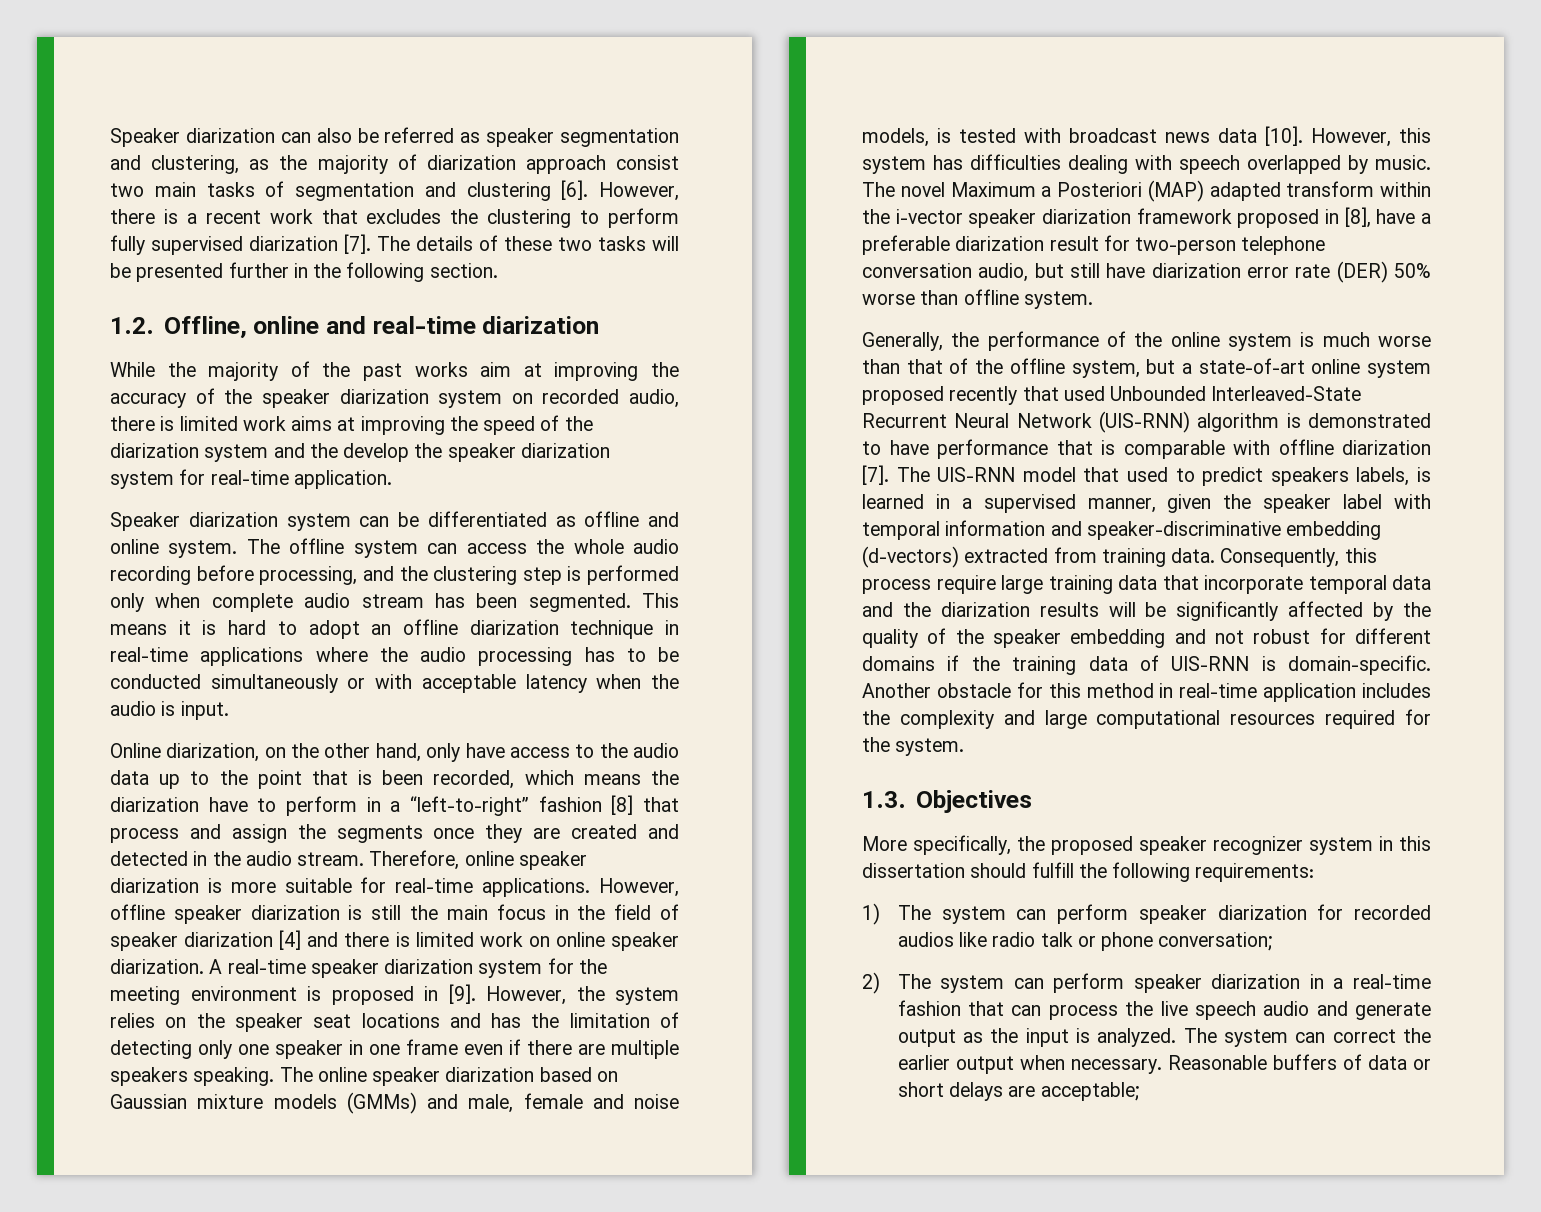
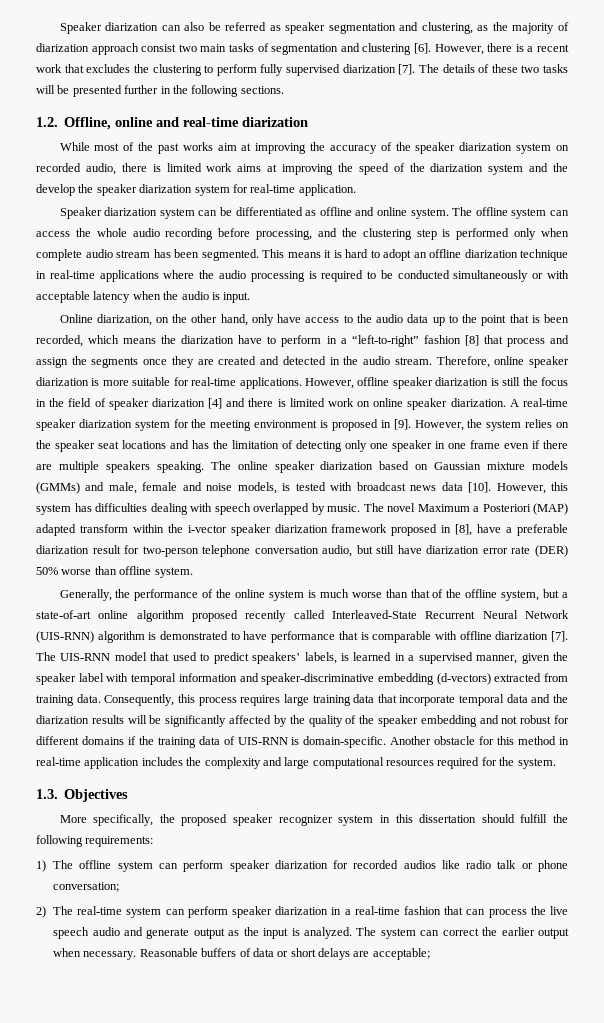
- The details of these two tasks will be presented further in the following section.
+ The details of these two tasks will be presented further in the following sections.
- While the majority of the past works aim at improving the accuracy of the speaker diarization system on recorded audio, there is limited work aims at improving the speed of the diarization system and the develop the speaker diarization system for real-time application.
+ While most of the past works aim at improving the accuracy of the speaker diarization system on recorded audio, there is limited work aims at improving the speed of the diarization system and the develop the speaker diarization system for real-time application.
- This means it is hard to adopt an offline diarization technique in real-time applications where the audio processing has to be conducted simultaneously or with acceptable latency when the audio is input.
+ This means it is hard to adopt an offline diarization technique in real-time applications where the audio processing is required to be conducted simultaneously or with acceptable latency when the audio is input.
- However, offline speaker diarization is still the main focus in the field of speaker diarization [4] and there is limited work on online speaker diarization.
+ However, offline speaker diarization is still the focus in the field of speaker diarization [4] and there is limited work on online speaker diarization.
- Generally, the performance of the online system is much worse than that of the offline system, but a state-of-art online system proposed recently that used Unbounded Interleaved-State Recurrent Neural Network (UIS-RNN) algorithm is demonstrated to have performance that is comparable with offline diarization [7].
+ Generally, the performance of the online system is much worse than that of the offline system, but a state-of-art online algorithm proposed recently called Interleaved-State Recurrent Neural Network (UIS-RNN) algorithm is demonstrated to have performance that is comparable with offline diarization [7].
- The UIS-RNN model that used to predict speakers labels, is learned in a supervised manner, given the speaker label with temporal information and speaker-discriminative embedding (d-vectors) extracted from training data.
+ The UIS-RNN model that used to predict speakers’ labels, is learned in a supervised manner, given the speaker label with temporal information and speaker-discriminative embedding (d-vectors) extracted from training data.
- Consequently, this process require large training data that incorporate temporal data and the diarization results will be significantly affected by the quality of the speaker embedding and not robust for different domains if the training data of UIS-RNN is domain-specific.
+ Consequently, this process requires large training data that incorporate temporal data and the diarization results will be significantly affected by the quality of the speaker embedding and not robust for different domains if the training data of UIS-RNN is domain-specific.
- 1) The system can perform speaker diarization for recorded audios like radio talk or phone conversation;
+ 1) The offline system can perform speaker diarization for recorded audios like radio talk or phone conversation;
- 2) The system can perform speaker diarization in a real-time fashion that can process the live speech audio and generate output as the input is analyzed.
+ 2) The real-time system can perform speaker diarization in a real-time fashion that can process the live speech audio and generate output as the input is analyzed.

